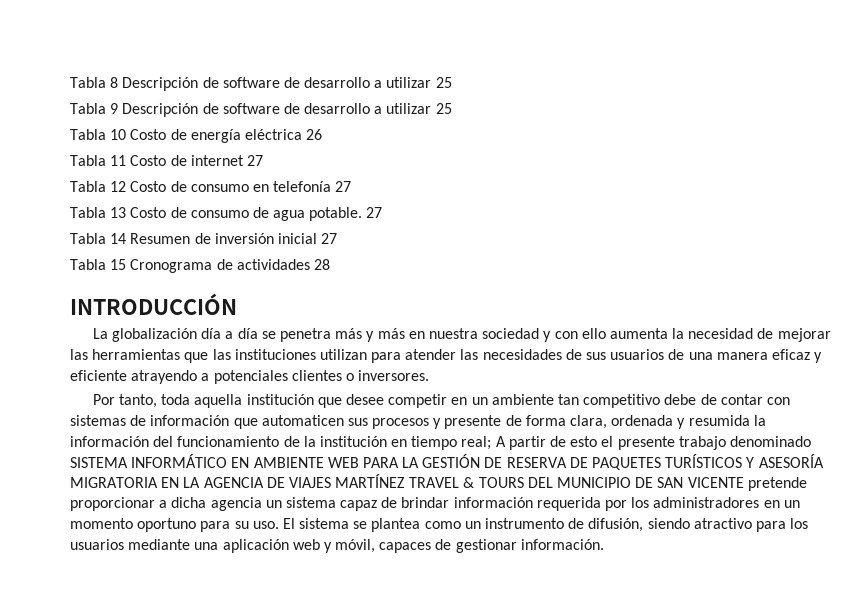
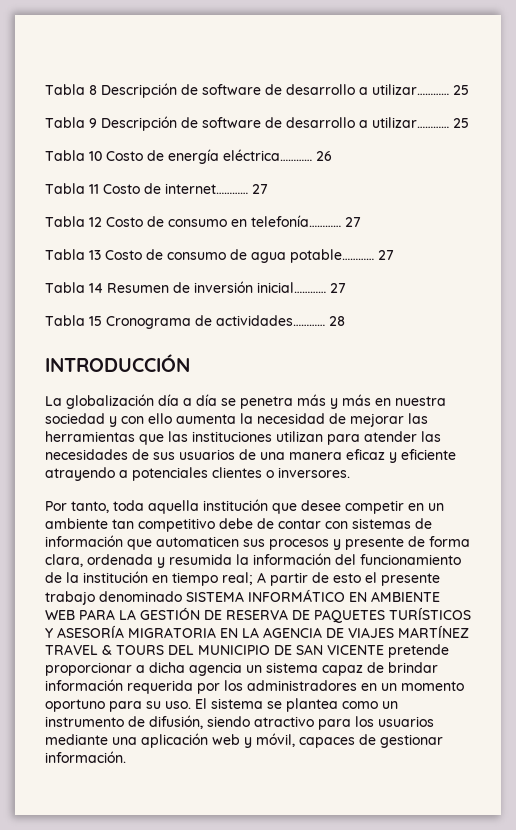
- Tabla 8 Descripción de software de desarrollo a utilizar 25
+ Tabla 8 Descripción de software de desarrollo a utilizar………… 25
- Tabla 9 Descripción de software de desarrollo a utilizar 25
+ Tabla 9 Descripción de software de desarrollo a utilizar………… 25
- Tabla 10 Costo de energía eléctrica 26
+ Tabla 10 Costo de energía eléctrica………… 26
- Tabla 11 Costo de internet 27
+ Tabla 11 Costo de internet………… 27
- Tabla 12 Costo de consumo en telefonía 27
+ Tabla 12 Costo de consumo en telefonía………… 27
- Tabla 13 Costo de consumo de agua potable.
+ Tabla 13 Costo de consumo de agua potable…………
- Tabla 14 Resumen de inversión inicial 27
+ Tabla 14 Resumen de inversión inicial………… 27
- Tabla 15 Cronograma de actividades 28
+ Tabla 15 Cronograma de actividades………… 28

